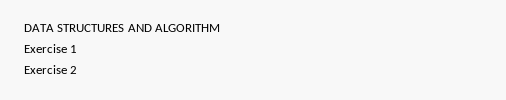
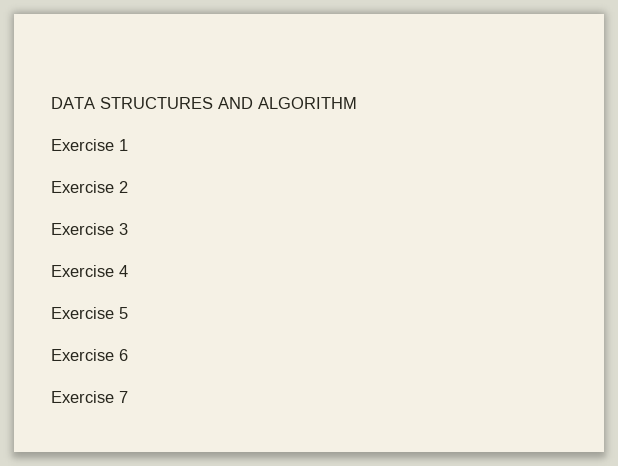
+ Exercise 3
+ Exercise 4
+ Exercise 5
+ Exercise 6
+ Exercise 7

